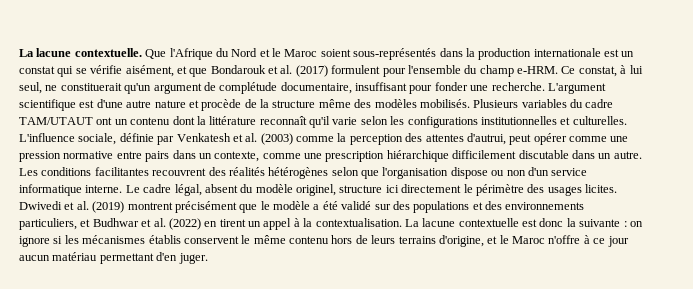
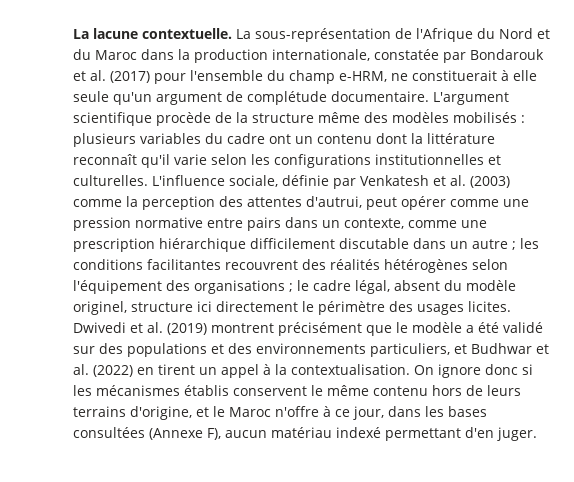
- Que l'Afrique du Nord et le Maroc soient sous-représentés dans la production internationale est un constat qui se vérifie aisément, et que Bondarouk et al. (2017) formulent pour l'ensemble du champ e-HRM. Ce constat, à lui seul, ne constituerait qu'un argument de complétude documentaire, insuffisant pour fonder une recherche. L'argument scientifique est d'une autre nature et procède de la structure même des modèles mobilisés. Plusieurs variables du cadre TAM/UTAUT ont un contenu dont la littérature reconnaît qu'il varie selon les configurations institutionnelles et culturelles.
+ La sous-représentation de l'Afrique du Nord et du Maroc dans la production internationale, constatée par Bondarouk et al. (2017) pour l'ensemble du champ e-HRM, ne constituerait à elle seule qu'un argument de complétude documentaire. L'argument scientifique procède de la structure même des modèles mobilisés : plusieurs variables du cadre ont un contenu dont la littérature reconnaît qu'il varie selon les configurations institutionnelles et culturelles.
- L'influence sociale, définie par Venkatesh et al. (2003) comme la perception des attentes d'autrui, peut opérer comme une pression normative entre pairs dans un contexte, comme une prescription hiérarchique difficilement discutable dans un autre. Les conditions facilitantes recouvrent des réalités hétérogènes selon que l'organisation dispose ou non d'un service informatique interne. Le cadre légal, absent du modèle originel, structure ici directement le périmètre des usages licites.
+ L'influence sociale, définie par Venkatesh et al. (2003) comme la perception des attentes d'autrui, peut opérer comme une pression normative entre pairs dans un contexte, comme une prescription hiérarchique difficilement discutable dans un autre ; les conditions facilitantes recouvrent des réalités hétérogènes selon l'équipement des organisations ; le cadre légal, absent du modèle originel, structure ici directement le périmètre des usages licites.
- La lacune contextuelle est donc la suivante : on ignore si les mécanismes établis conservent le même contenu hors de leurs terrains d'origine, et le Maroc n'offre à ce jour aucun matériau permettant d'en juger.
+ On ignore donc si les mécanismes établis conservent le même contenu hors de leurs terrains d'origine, et le Maroc n'offre à ce jour, dans les bases consultées (Annexe F), aucun matériau indexé permettant d'en juger.

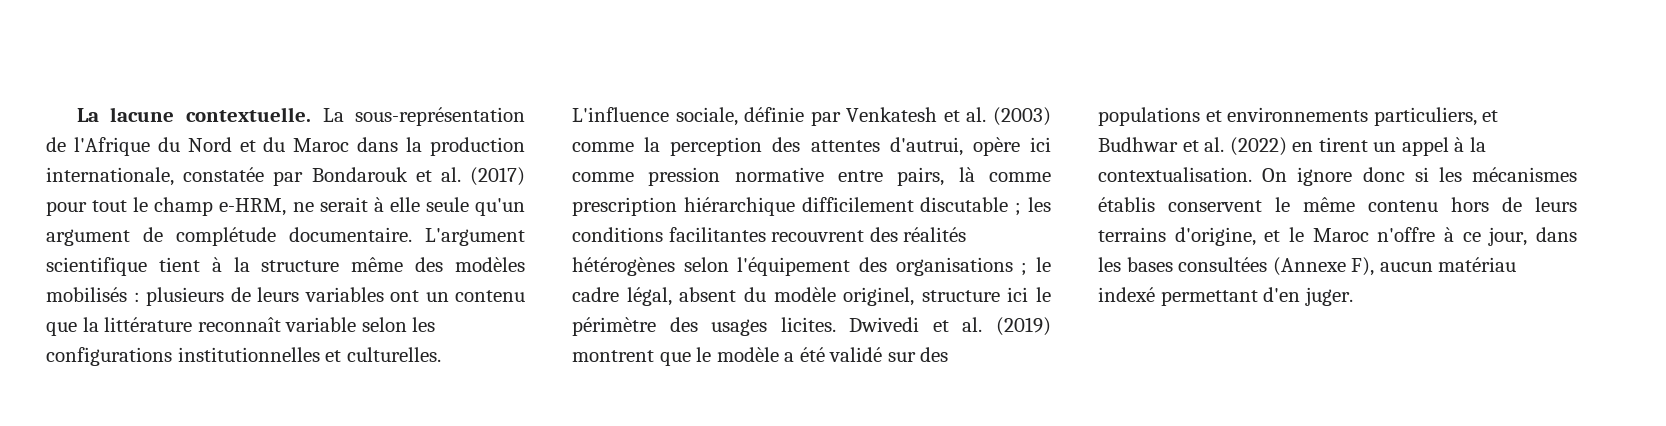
- La sous-représentation de l'Afrique du Nord et du Maroc dans la production internationale, constatée par Bondarouk et al. (2017) pour l'ensemble du champ e-HRM, ne constituerait à elle seule qu'un argument de complétude documentaire.
+ La sous-représentation de l'Afrique du Nord et du Maroc dans la production internationale, constatée par Bondarouk et al. (2017) pour tout le champ e-HRM, ne serait à elle seule qu'un argument de complétude documentaire.
- L'argument scientifique procède de la structure même des modèles mobilisés : plusieurs variables du cadre ont un contenu dont la littérature reconnaît qu'il varie selon les configurations institutionnelles et culturelles.
+ L'argument scientifique tient à la structure même des modèles mobilisés : plusieurs de leurs variables ont un contenu que la littérature reconnaît variable selon les configurations institutionnelles et culturelles.
- L'influence sociale, définie par Venkatesh et al. (2003) comme la perception des attentes d'autrui, peut opérer comme une pression normative entre pairs dans un contexte, comme une prescription hiérarchique difficilement discutable dans un autre ; les conditions facilitantes recouvrent des réalités hétérogènes selon l'équipement des organisations ; le cadre légal, absent du modèle originel, structure ici directement le périmètre des usages licites.
+ L'influence sociale, définie par Venkatesh et al. (2003) comme la perception des attentes d'autrui, opère ici comme pression normative entre pairs, là comme prescription hiérarchique difficilement discutable ; les conditions facilitantes recouvrent des réalités hétérogènes selon l'équipement des organisations ; le cadre légal, absent du modèle originel, structure ici le périmètre des usages licites.
- Dwivedi et al. (2019) montrent précisément que le modèle a été validé sur des populations et des environnements particuliers, et Budhwar et al. (2022) en tirent un appel à la contextualisation.
+ Dwivedi et al. (2019) montrent que le modèle a été validé sur des populations et environnements particuliers, et Budhwar et al. (2022) en tirent un appel à la contextualisation.

